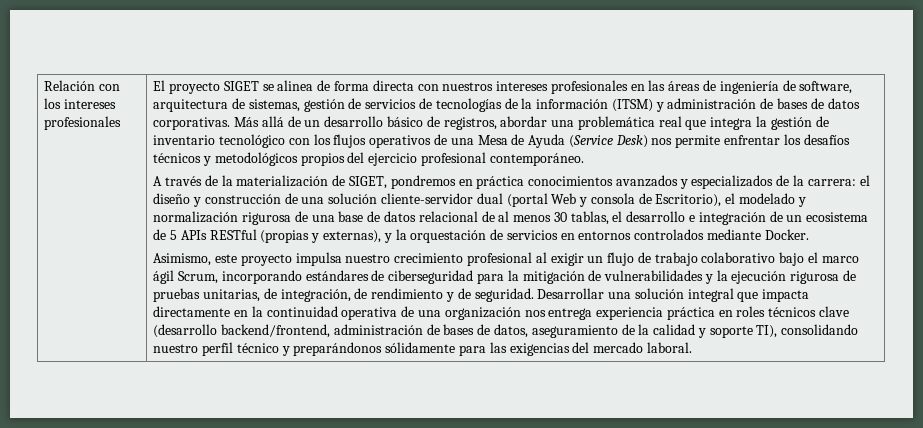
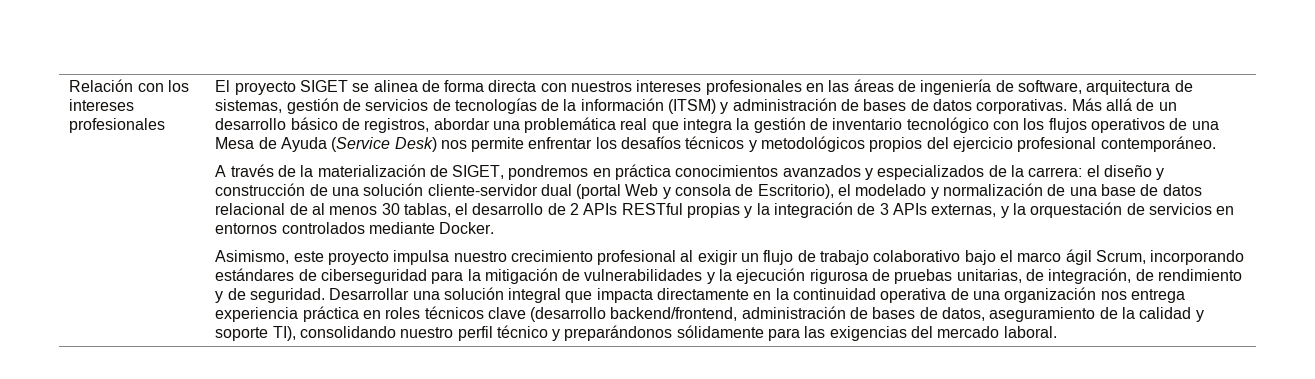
- A través de la materialización de SIGET, pondremos en práctica conocimientos avanzados y especializados de la carrera: el diseño y construcción de una solución cliente-servidor dual (portal Web y consola de Escritorio), el modelado y normalización rigurosa de una base de datos relacional de al menos 30 tablas, el desarrollo e integración de un ecosistema de 5 APIs RESTful (propias y externas), y la orquestación de servicios en entornos controlados mediante Docker.
+ A través de la materialización de SIGET, pondremos en práctica conocimientos avanzados y especializados de la carrera: el diseño y construcción de una solución cliente-servidor dual (portal Web y consola de Escritorio), el modelado y normalización de una base de datos relacional de al menos 30 tablas, el desarrollo de 2 APIs RESTful propias y la integración de 3 APIs externas, y la orquestación de servicios en entornos controlados mediante Docker.

